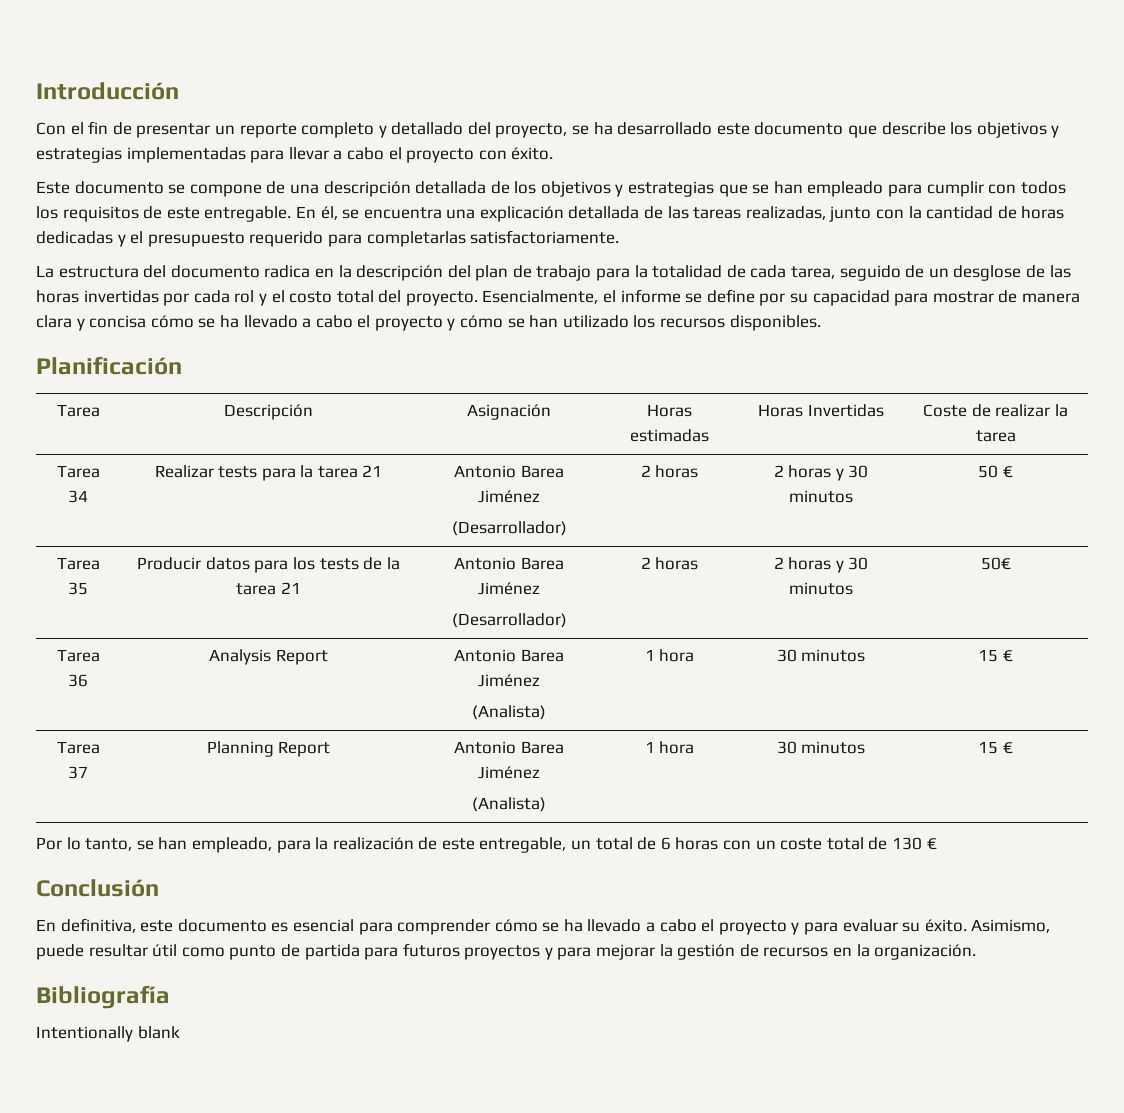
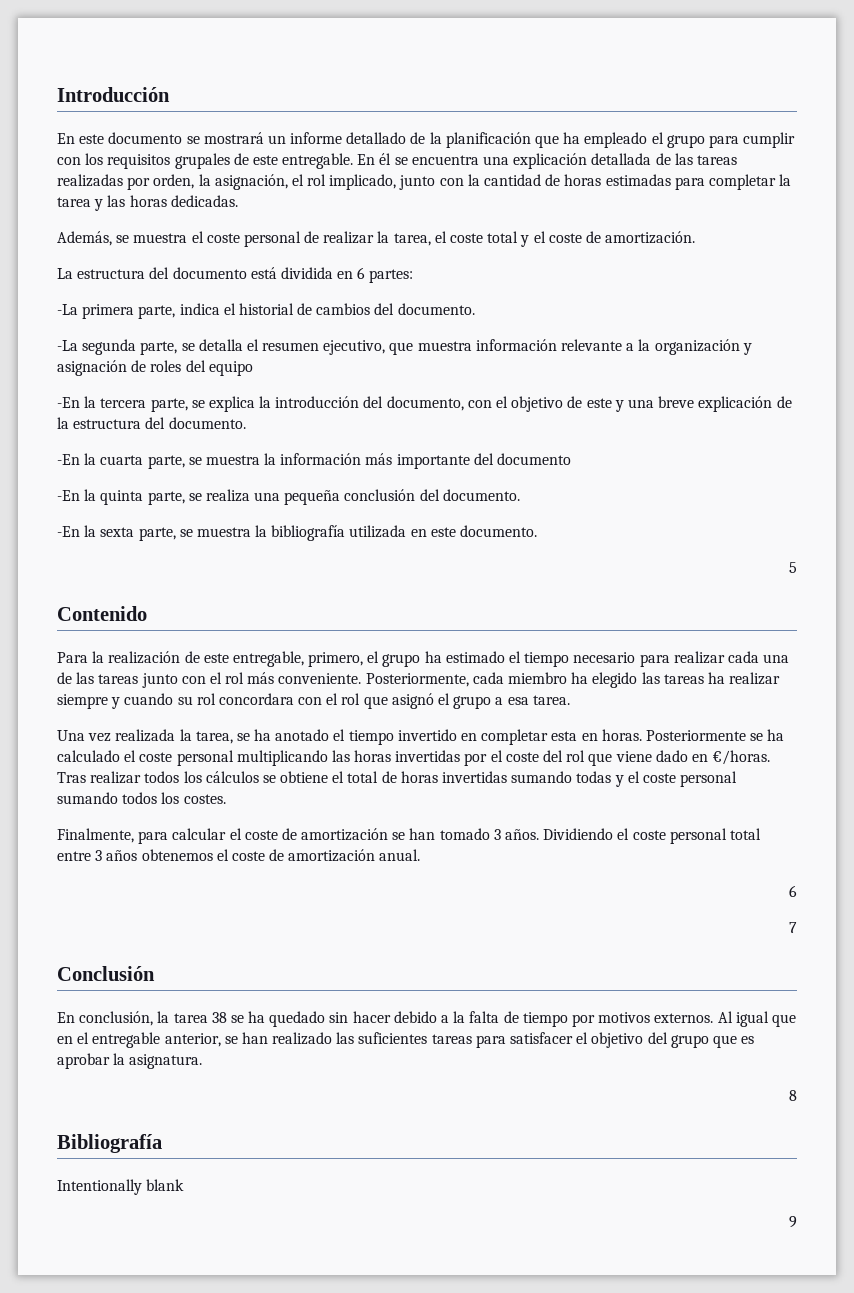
- Con el fin de presentar un reporte completo y detallado del proyecto, se ha desarrollado este documento que describe los objetivos y estrategias implementadas para llevar a cabo el proyecto con éxito.
- Este documento se compone de una descripción detallada de los objetivos y estrategias que se han empleado para cumplir con todos los requisitos de este entregable.
+ En este documento se mostrará un informe detallado de la planificación que ha empleado el grupo para cumplir con los requisitos grupales de este entregable.
- En él, se encuentra una explicación detallada de las tareas realizadas, junto con la cantidad de horas dedicadas y el presupuesto requerido para completarlas satisfactoriamente.
- La estructura del documento radica en la descripción del plan de trabajo para la totalidad de cada tarea, seguido de un desglose de las horas invertidas por cada rol y el costo total del proyecto. Esencialmente, el informe se define por su capacidad para mostrar de manera clara y concisa cómo se ha llevado a cabo el proyecto y cómo se han utilizado los recursos disponibles.
- Planificación
- Tarea | Descripción | Asignación | Horas estimadas | Horas Invertidas | Coste de realizar la tarea
- Tarea 34 | Realizar tests para la tarea 21 | Antonio Barea Jiménez
- (Desarrollador) | 2 horas | 2 horas y 30 minutos | 50 €
- Tarea 35 | Producir datos para los tests de la tarea 21 | Antonio Barea Jiménez
- (Desarrollador) | 2 horas | 2 horas y 30 minutos | 50€
- Tarea 36 | Analysis Report | Antonio Barea Jiménez
- (Analista) | 1 hora | 30 minutos | 15 €
- Tarea 37 | Planning Report | Antonio Barea Jiménez
- (Analista) | 1 hora | 30 minutos | 15 €
- Por lo tanto, se han empleado, para la realización de este entregable, un total de 6 horas con un coste total de 130 €
+ En él se encuentra una explicación detallada de las tareas realizadas por orden, la asignación, el rol implicado, junto con la cantidad de horas estimadas para completar la tarea y las horas dedicadas.
+ Además, se muestra el coste personal de realizar la tarea, el coste total y el coste de amortización.
+ La estructura del documento está dividida en 6 partes:
+ -La primera parte, indica el historial de cambios del documento.
+ -La segunda parte, se detalla el resumen ejecutivo, que muestra información relevante a la organización y asignación de roles del equipo
+ -En la tercera parte, se explica la introducción del documento, con el objetivo de este y una breve explicación de la estructura del documento.
+ -En la cuarta parte, se muestra la información más importante del documento
+ -En la quinta parte, se realiza una pequeña conclusión del documento.
+ -En la sexta parte, se muestra la bibliografía utilizada en este documento.
+ 5
+ Contenido
+ Para la realización de este entregable, primero, el grupo ha estimado el tiempo necesario para realizar cada una de las tareas junto con el rol más conveniente. Posteriormente, cada miembro ha elegido las tareas ha realizar siempre y cuando su rol concordara con el rol que asignó el grupo a esa tarea.
+ Una vez realizada la tarea, se ha anotado el tiempo invertido en completar esta en horas. Posteriormente se ha calculado el coste personal multiplicando las horas invertidas por el coste del rol que viene dado en €/horas. Tras realizar todos los cálculos se obtiene el total de horas invertidas sumando todas y el coste personal sumando todos los costes.
+ Finalmente, para calcular el coste de amortización se han tomado 3 años. Dividiendo el coste personal total entre 3 años obtenemos el coste de amortización anual.
+ 6
+ 7
  Conclusión
- En definitiva, este documento es esencial para comprender cómo se ha llevado a cabo el proyecto y para evaluar su éxito. Asimismo, puede resultar útil como punto de partida para futuros proyectos y para mejorar la gestión de recursos en la organización.
+ En conclusión, la tarea 38 se ha quedado sin hacer debido a la falta de tiempo por motivos externos. Al igual que en el entregable anterior, se han realizado las suficientes tareas para satisfacer el objetivo del grupo que es aprobar la asignatura.
+ 8
+ 9

